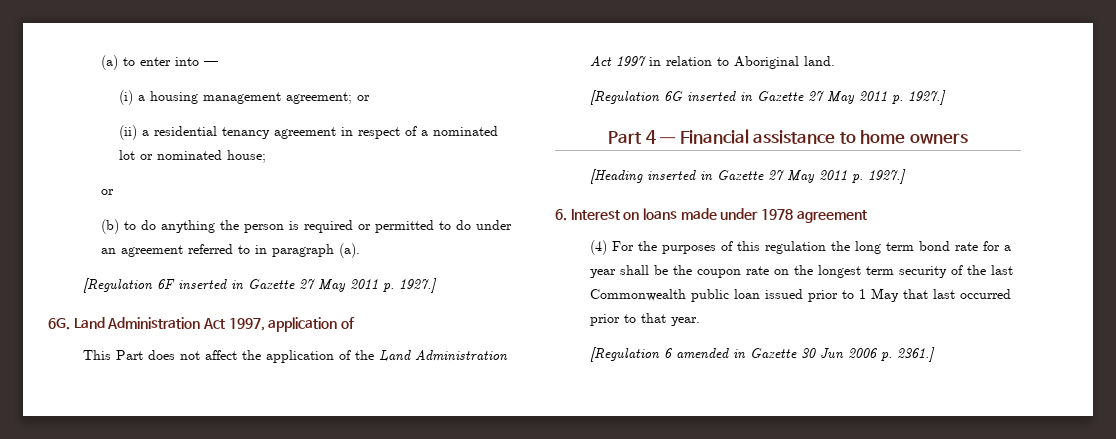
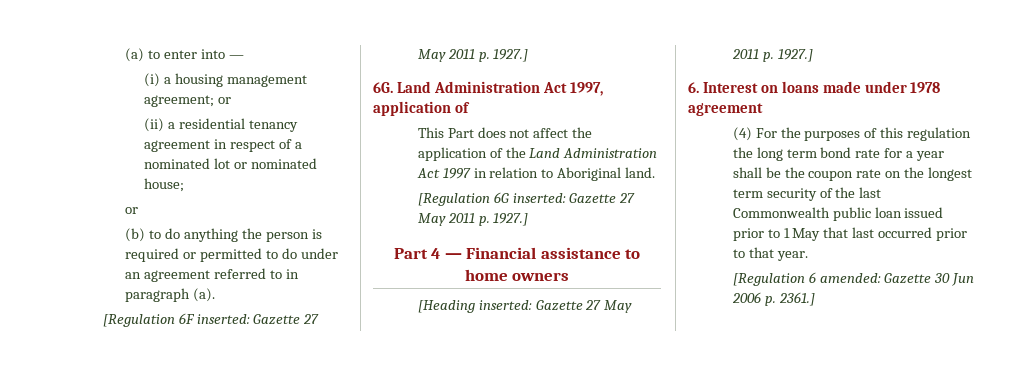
- [Regulation 6F inserted in Gazette 27 May 2011 p. 1927.]
+ [Regulation 6F inserted: Gazette 27 May 2011 p. 1927.]
- [Regulation 6G inserted in Gazette 27 May 2011 p. 1927.]
+ [Regulation 6G inserted: Gazette 27 May 2011 p. 1927.]
- [Heading inserted in Gazette 27 May 2011 p. 1927.]
+ [Heading inserted: Gazette 27 May 2011 p. 1927.]
- [Regulation 6 amended in Gazette 30 Jun 2006 p. 2361.]
+ [Regulation 6 amended: Gazette 30 Jun 2006 p. 2361.]

